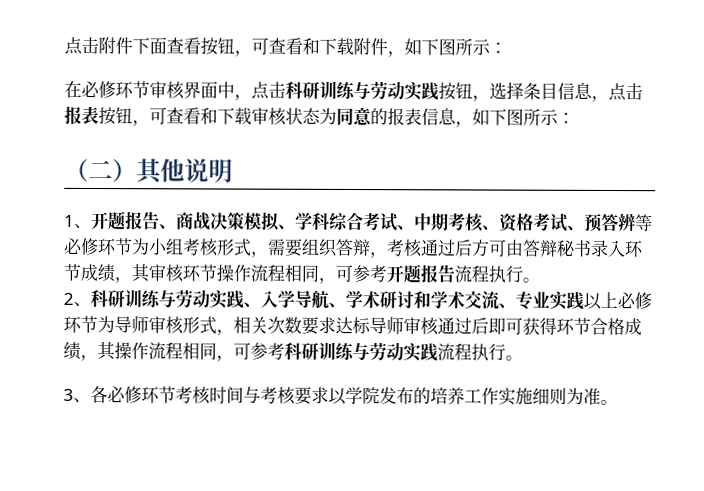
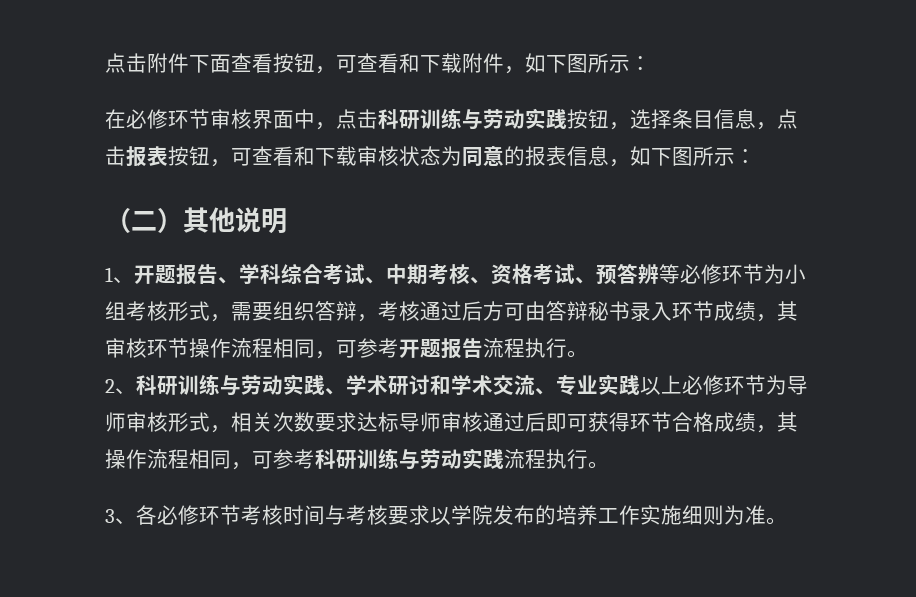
- 1、开题报告、商战决策模拟、学科综合考试、中期考核、资格考试、预答辨等必修环节为小组考核形式，需要组织答辩，考核通过后方可由答辩秘书录入环节成绩，其审核环节操作流程相同，可参考开题报告流程执行。
+ 1、开题报告、学科综合考试、中期考核、资格考试、预答辨等必修环节为小组考核形式，需要组织答辩，考核通过后方可由答辩秘书录入环节成绩，其审核环节操作流程相同，可参考开题报告流程执行。
- 2、科研训练与劳动实践、入学导航、学术研讨和学术交流、专业实践以上必修环节为导师审核形式，相关次数要求达标导师审核通过后即可获得环节合格成绩，其操作流程相同，可参考科研训练与劳动实践流程执行。
+ 2、科研训练与劳动实践、学术研讨和学术交流、专业实践以上必修环节为导师审核形式，相关次数要求达标导师审核通过后即可获得环节合格成绩，其操作流程相同，可参考科研训练与劳动实践流程执行。

